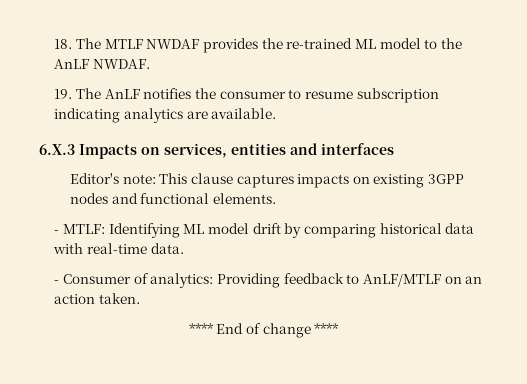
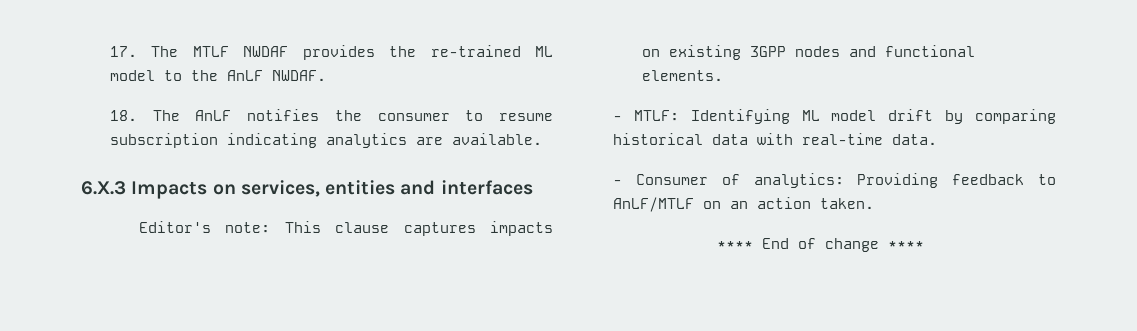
- 18. The MTLF NWDAF provides the re-trained ML model to the AnLF NWDAF.
+ 17. The MTLF NWDAF provides the re-trained ML model to the AnLF NWDAF.
- 19. The AnLF notifies the consumer to resume subscription indicating analytics are available.
+ 18. The AnLF notifies the consumer to resume subscription indicating analytics are available.

